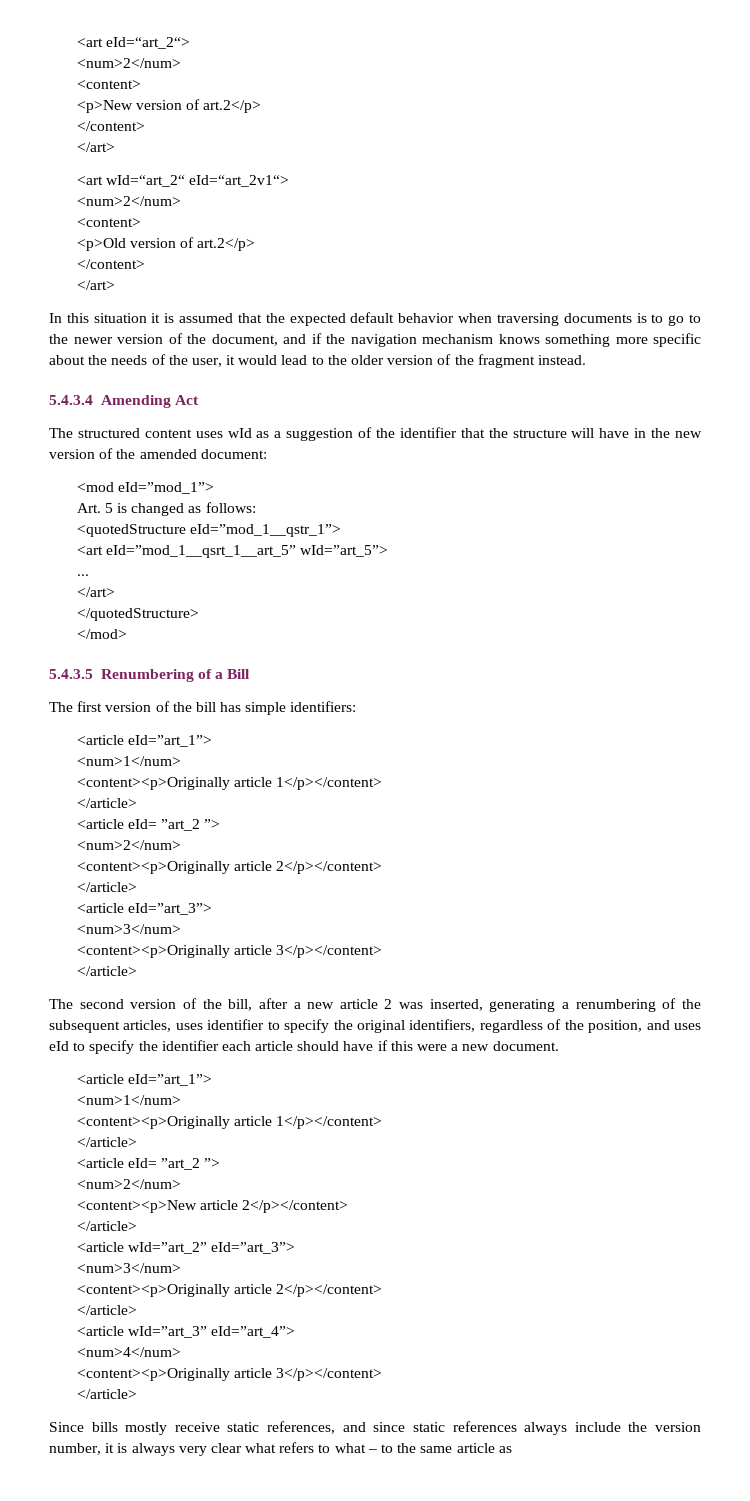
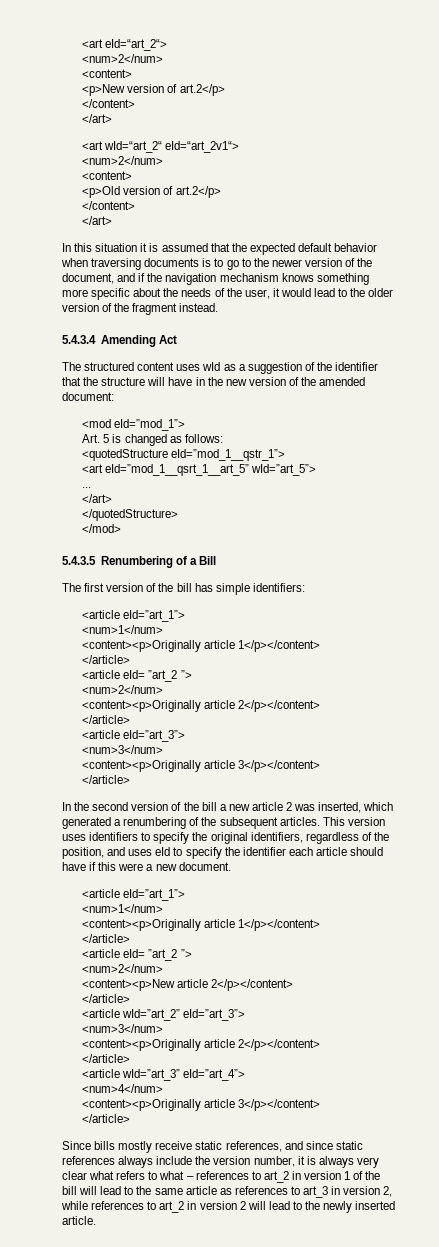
- The second version of the bill, after a new article 2 was inserted, generating a renumbering of the subsequent articles, uses identifier to specify the original identifiers, regardless of the position, and uses eId to specify the identifier each article should have if this were a new document.
+ In the second version of the bill a new article 2 was inserted, which generated a renumbering of the subsequent articles. This version uses identifiers to specify the original identifiers, regardless of the position, and uses eId to specify the identifier each article should have if this were a new document.
- Since bills mostly receive static references, and since static references always include the version number, it is always very clear what refers to what – to the same article as
+ Since bills mostly receive static references, and since static references always include the version number, it is always very clear what refers to what – references to art_2 in version 1 of the bill will lead to the same article as references to art_3 in version 2, while references to art_2 in version 2 will lead to the newly inserted article.

